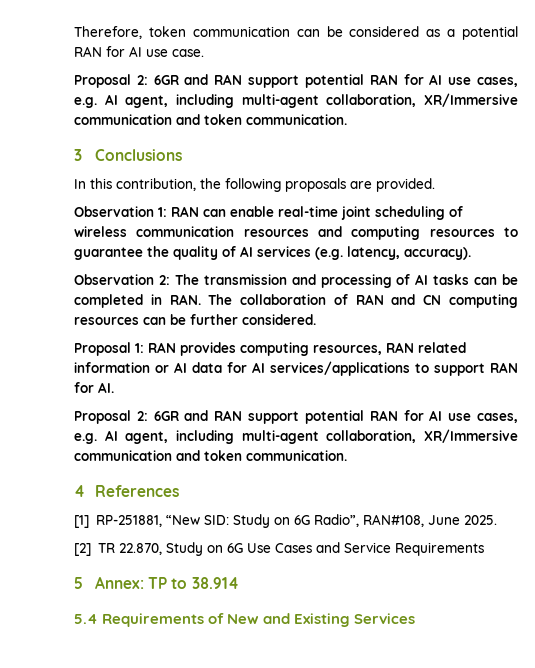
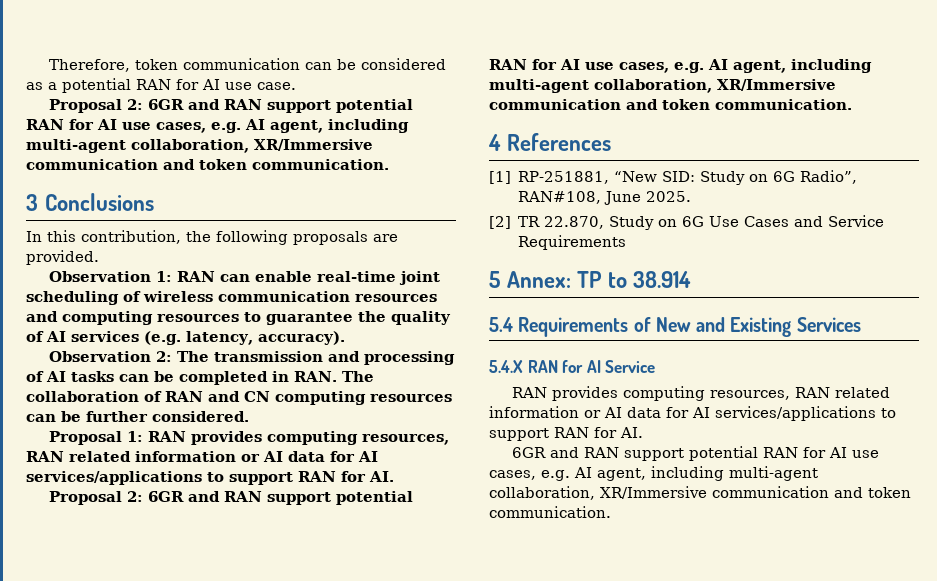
+ 5.4.X RAN for AI Service
+ RAN provides computing resources, RAN related information or AI data for AI services/applications to support RAN for AI.
+ 6GR and RAN support potential RAN for AI use cases, e.g. AI agent, including multi-agent collaboration, XR/Immersive communication and token communication.

